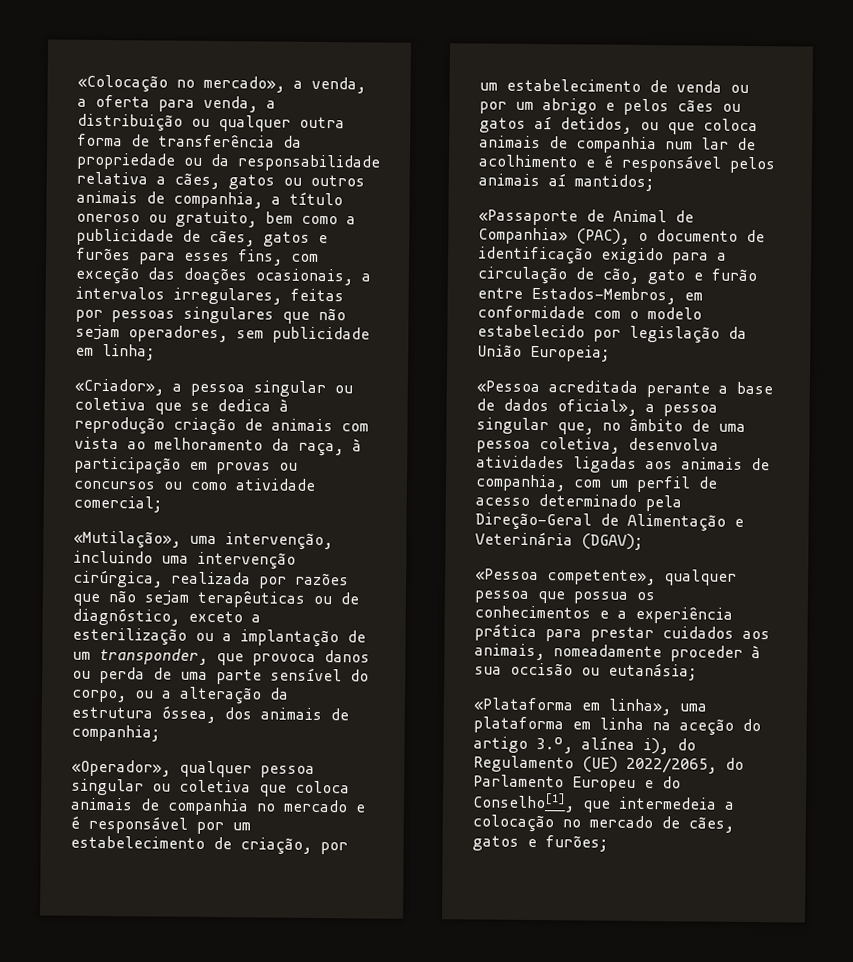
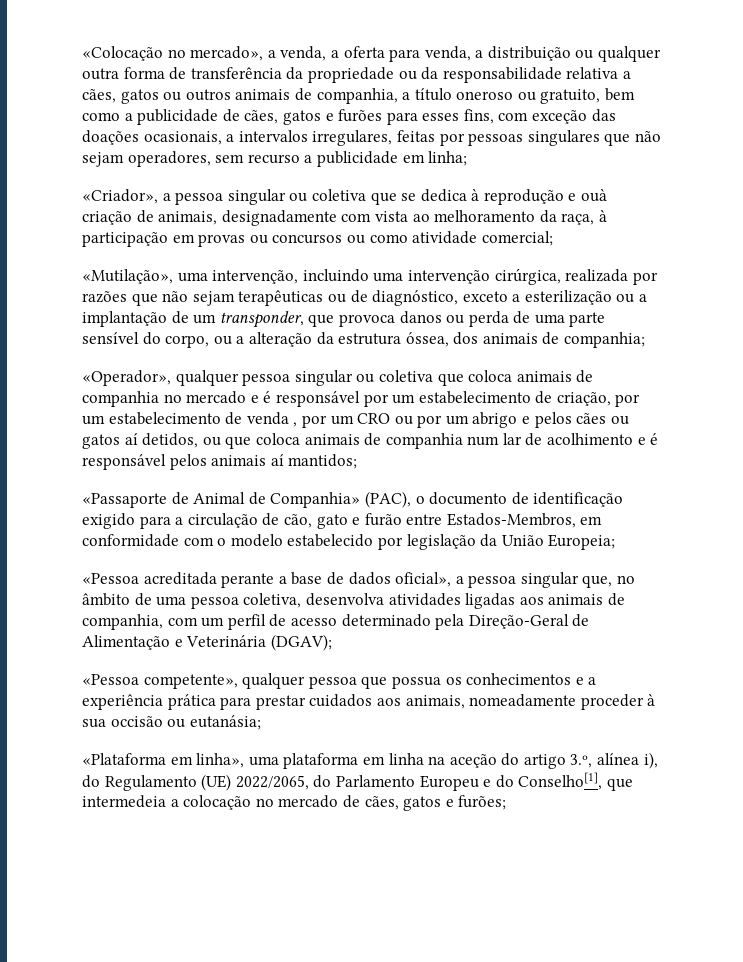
- «Colocação no mercado», a venda, a oferta para venda, a distribuição ou qualquer outra forma de transferência da propriedade ou da responsabilidade relativa a cães, gatos ou outros animais de companhia, a título oneroso ou gratuito, bem como a publicidade de cães, gatos e furões para esses fins, com exceção das doações ocasionais, a intervalos irregulares, feitas por pessoas singulares que não sejam operadores, sem publicidade em linha;
+ «Colocação no mercado», a venda, a oferta para venda, a distribuição ou qualquer outra forma de transferência da propriedade ou da responsabilidade relativa a cães, gatos ou outros animais de companhia, a título oneroso ou gratuito, bem como a publicidade de cães, gatos e furões para esses fins, com exceção das doações ocasionais, a intervalos irregulares, feitas por pessoas singulares que não sejam operadores, sem recurso a publicidade em linha;
- «Criador», a pessoa singular ou coletiva que se dedica à reprodução criação de animais com vista ao melhoramento da raça, à participação em provas ou concursos ou como atividade comercial;
+ «Criador», a pessoa singular ou coletiva que se dedica à reprodução e ouà criação de animais, designadamente com vista ao melhoramento da raça, à participação em provas ou concursos ou como atividade comercial;
- «Operador», qualquer pessoa singular ou coletiva que coloca animais de companhia no mercado e é responsável por um estabelecimento de criação, por um estabelecimento de venda ou por um abrigo e pelos cães ou gatos aí detidos, ou que coloca animais de companhia num lar de acolhimento e é responsável pelos animais aí mantidos;
+ «Operador», qualquer pessoa singular ou coletiva que coloca animais de companhia no mercado e é responsável por um estabelecimento de criação, por um estabelecimento de venda , por um CRO ou por um abrigo e pelos cães ou gatos aí detidos, ou que coloca animais de companhia num lar de acolhimento e é responsável pelos animais aí mantidos;

